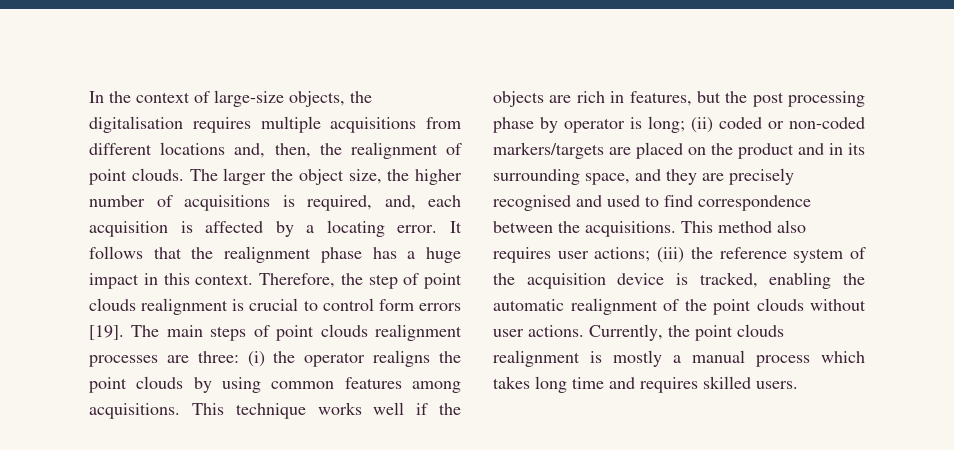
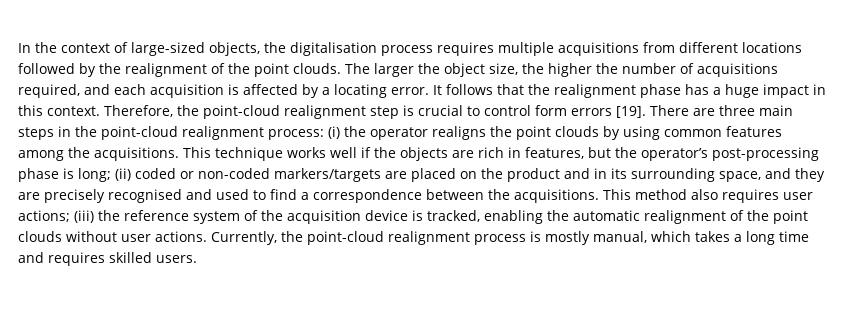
- In the context of large-size objects, the digitalisation requires multiple acquisitions from different locations and, then, the realignment of point clouds.
+ In the context of large-sized objects, the digitalisation process requires multiple acquisitions from different locations followed by the realignment of the point clouds.
- The larger the object size, the higher number of acquisitions is required, and, each acquisition is affected by a locating error.
+ The larger the object size, the higher the number of acquisitions required, and each acquisition is affected by a locating error.
- Therefore, the step of point clouds realignment is crucial to control form errors [19].
+ Therefore, the point-cloud realignment step is crucial to control form errors [19].
- The main steps of point clouds realignment processes are three: (i) the operator realigns the point clouds by using common features among acquisitions.
+ There are three main steps in the point-cloud realignment process: (i) the operator realigns the point clouds by using common features among the acquisitions.
- This technique works well if the objects are rich in features, but the post processing phase by operator is long; (ii) coded or non-coded markers/targets are placed on the product and in its surrounding space, and they are precisely recognised and used to find correspondence between the acquisitions.
+ This technique works well if the objects are rich in features, but the operator’s post-processing phase is long; (ii) coded or non-coded markers/targets are placed on the product and in its surrounding space, and they are precisely recognised and used to find a correspondence between the acquisitions.
- Currently, the point clouds realignment is mostly a manual process which takes long time and requires skilled users.
+ Currently, the point-cloud realignment process is mostly manual, which takes a long time and requires skilled users.

